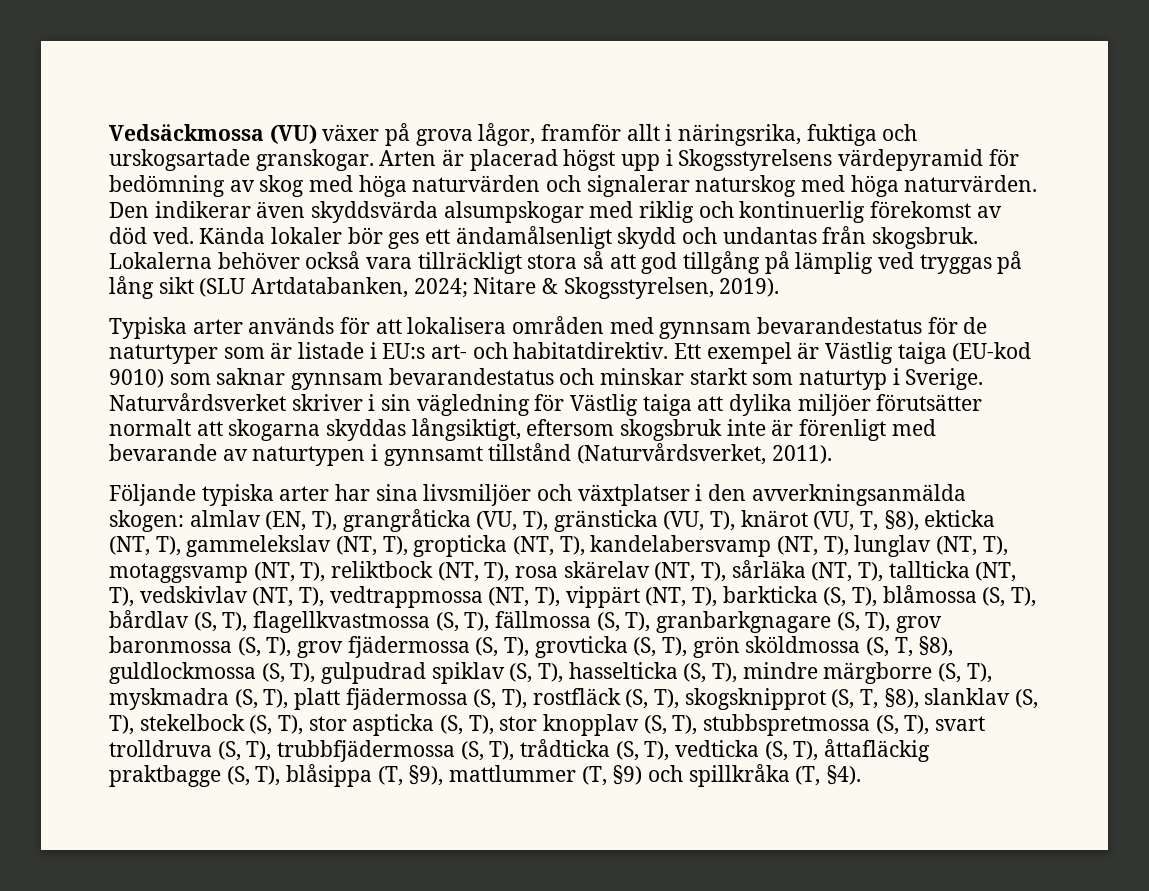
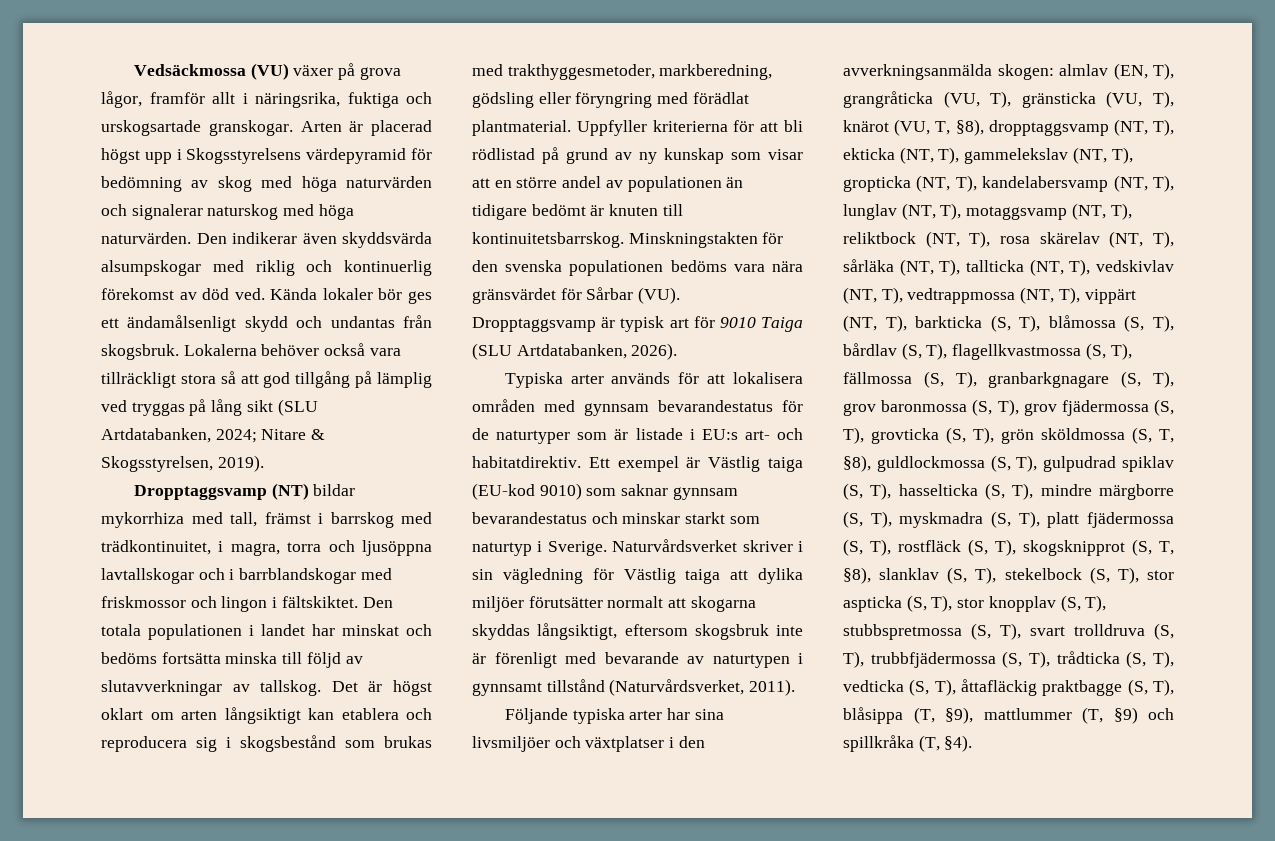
+ Dropptaggsvamp (NT) bildar mykorrhiza med tall, främst i barrskog med trädkontinuitet, i magra, torra och ljusöppna lavtallskogar och i barrblandskogar med friskmossor och lingon i fältskiktet. Den totala populationen i landet har minskat och bedöms fortsätta minska till följd av slutavverkningar av tallskog. Det är högst oklart om arten långsiktigt kan etablera och reproducera sig i skogsbestånd som brukas med trakthyggesmetoder, markberedning, gödsling eller föryngring med förädlat plantmaterial. Uppfyller kriterierna för att bli rödlistad på grund av ny kunskap som visar att en större andel av populationen än tidigare bedömt är knuten till kontinuitetsbarrskog. Minskningstakten för den svenska populationen bedöms vara nära gränsvärdet för Sårbar (VU). Dropptaggsvamp är typisk art för 9010 Taiga (SLU Artdatabanken, 2026).
- almlav (EN, T), grangråticka (VU, T), gränsticka (VU, T), knärot (VU, T, §8), ekticka (NT, T), gammelekslav (NT, T), gropticka (NT, T), kandelabersvamp (NT, T), lunglav (NT, T), motaggsvamp (NT, T), reliktbock (NT, T), rosa skärelav (NT, T), sårläka (NT, T), tallticka (NT, T), vedskivlav (NT, T), vedtrappmossa (NT, T), vippärt (NT, T), barkticka (S, T), blåmossa (S, T), bårdlav (S, T), flagellkvastmossa (S, T), fällmossa (S, T), granbarkgnagare (S, T), grov baronmossa (S, T), grov fjädermossa (S, T), grovticka (S, T), grön sköldmossa (S, T, §8), guldlockmossa (S, T), gulpudrad spiklav (S, T), hasselticka (S, T), mindre märgborre (S, T), myskmadra (S, T), platt fjädermossa (S, T), rostfläck (S, T), skogsknipprot (S, T, §8), slanklav (S, T), stekelbock (S, T), stor aspticka (S, T), stor knopplav (S, T), stubbspretmossa (S, T), svart trolldruva (S, T), trubbfjädermossa (S, T), trådticka (S, T), vedticka (S, T), åttafläckig praktbagge (S, T), blåsippa (T, §9), mattlummer (T, §9) och spillkråka (T, §4).
+ almlav (EN, T), grangråticka (VU, T), gränsticka (VU, T), knärot (VU, T, §8), dropptaggsvamp (NT, T), ekticka (NT, T), gammelekslav (NT, T), gropticka (NT, T), kandelabersvamp (NT, T), lunglav (NT, T), motaggsvamp (NT, T), reliktbock (NT, T), rosa skärelav (NT, T), sårläka (NT, T), tallticka (NT, T), vedskivlav (NT, T), vedtrappmossa (NT, T), vippärt (NT, T), barkticka (S, T), blåmossa (S, T), bårdlav (S, T), flagellkvastmossa (S, T), fällmossa (S, T), granbarkgnagare (S, T), grov baronmossa (S, T), grov fjädermossa (S, T), grovticka (S, T), grön sköldmossa (S, T, §8), guldlockmossa (S, T), gulpudrad spiklav (S, T), hasselticka (S, T), mindre märgborre (S, T), myskmadra (S, T), platt fjädermossa (S, T), rostfläck (S, T), skogsknipprot (S, T, §8), slanklav (S, T), stekelbock (S, T), stor aspticka (S, T), stor knopplav (S, T), stubbspretmossa (S, T), svart trolldruva (S, T), trubbfjädermossa (S, T), trådticka (S, T), vedticka (S, T), åttafläckig praktbagge (S, T), blåsippa (T, §9), mattlummer (T, §9) och spillkråka (T, §4).

